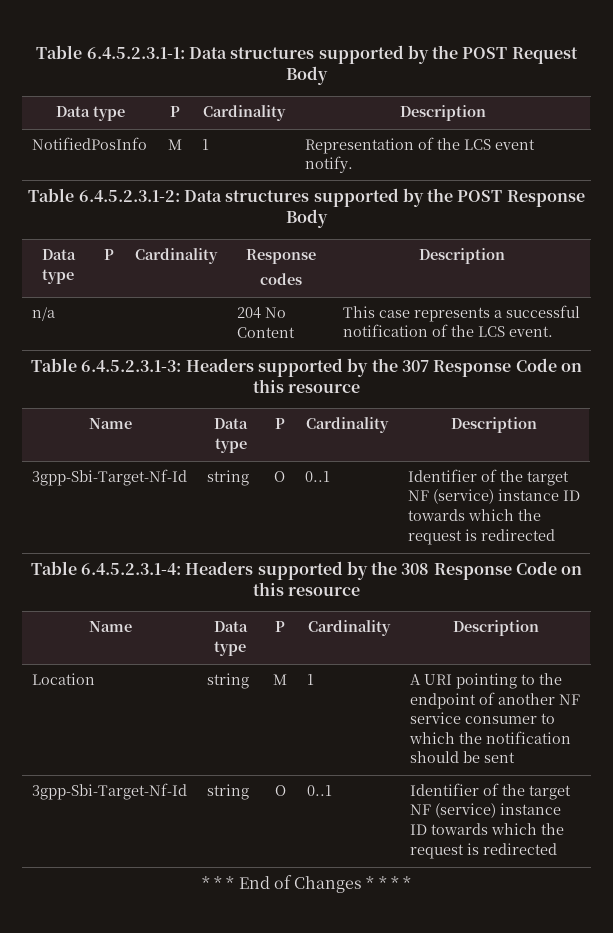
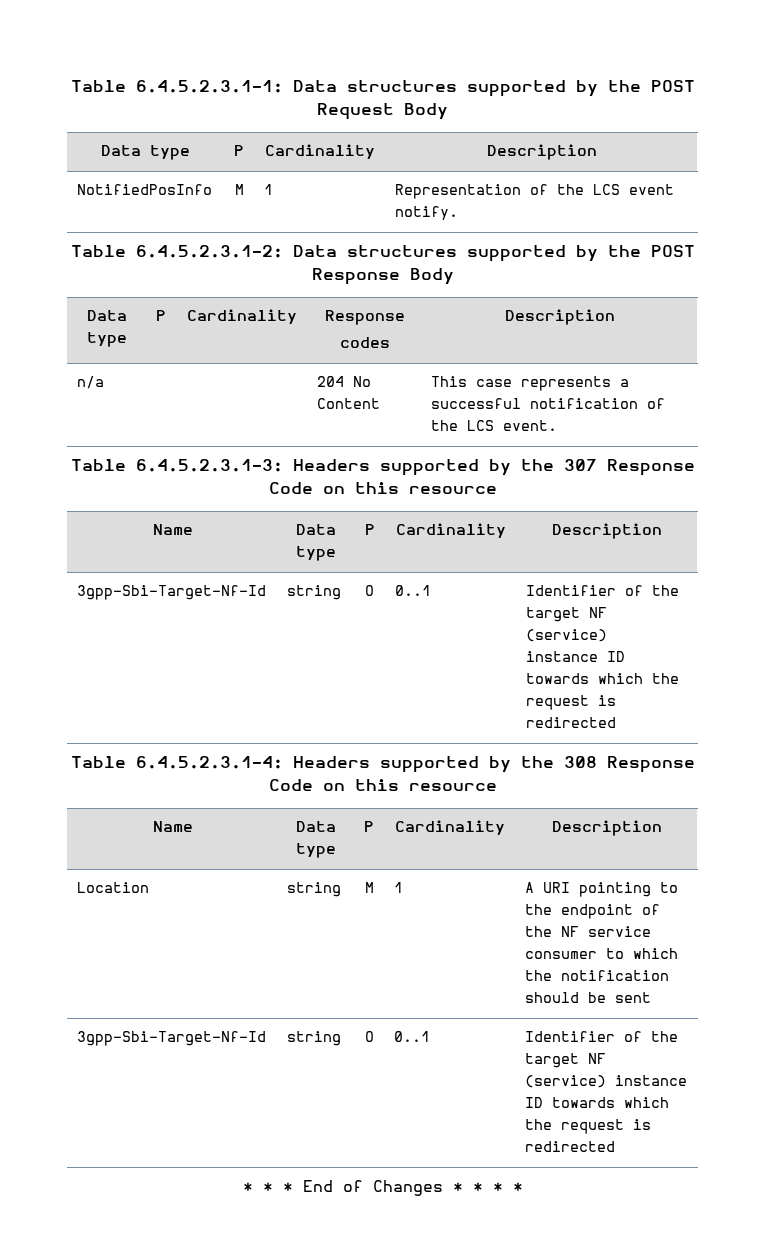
- Location | string | M | 1 | A URI pointing to the endpoint of another NF service consumer to which the notification should be sent
+ Location | string | M | 1 | A URI pointing to the endpoint of the NF service consumer to which the notification should be sent

